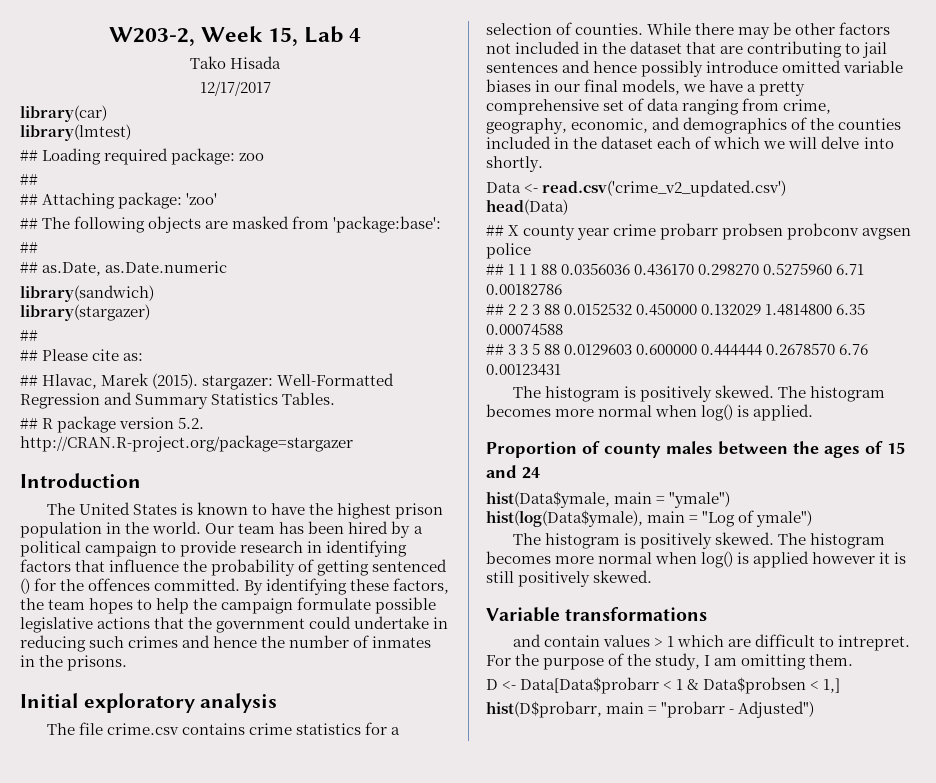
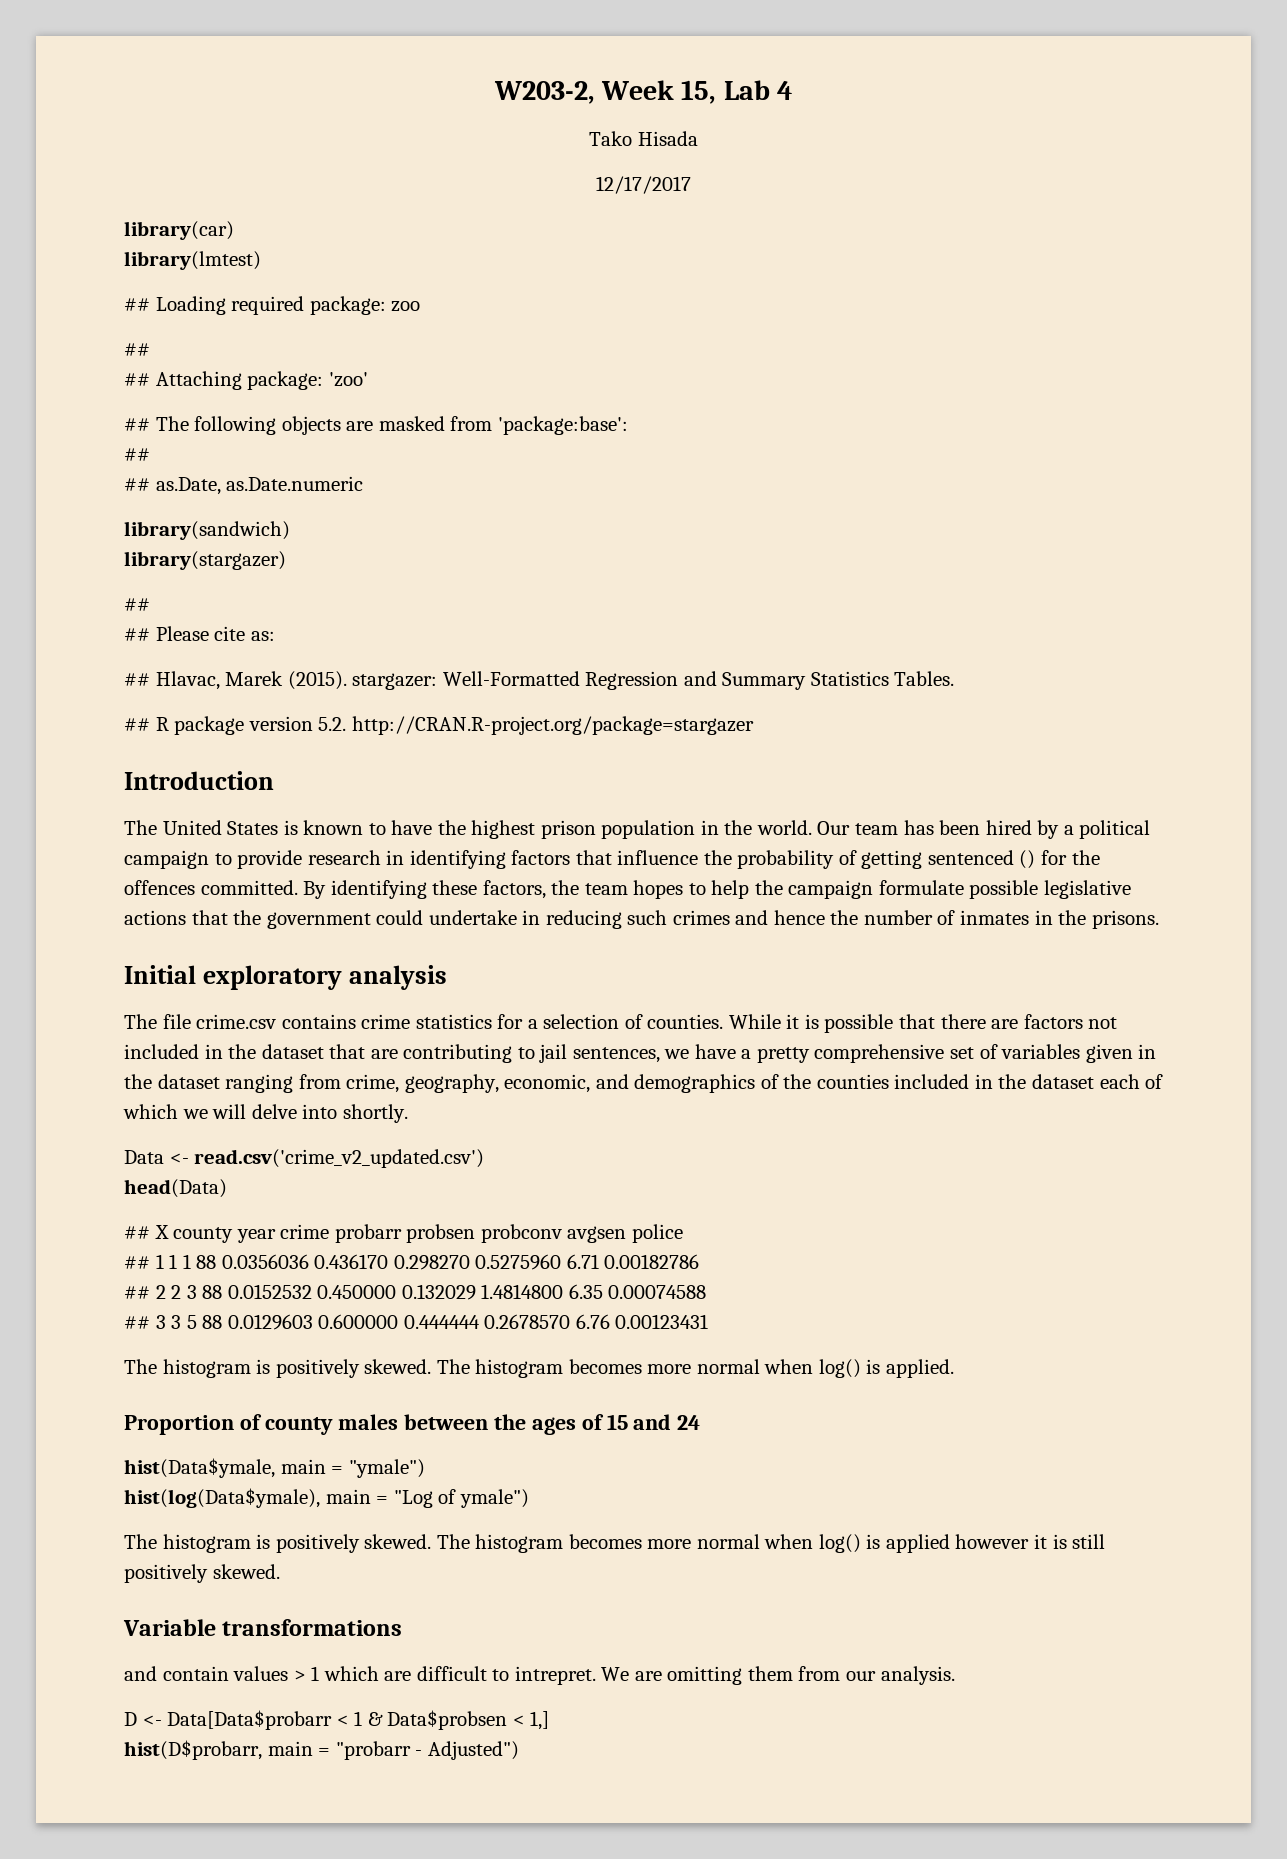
- While there may be other factors not included in the dataset that are contributing to jail sentences and hence possibly introduce omitted variable biases in our final models, we have a pretty comprehensive set of data ranging from crime, geography, economic, and demographics of the counties included in the dataset each of which we will delve into shortly.
+ While it is possible that there are factors not included in the dataset that are contributing to jail sentences, we have a pretty comprehensive set of variables given in the dataset ranging from crime, geography, economic, and demographics of the counties included in the dataset each of which we will delve into shortly.
- For the purpose of the study, I am omitting them.
+ We are omitting them from our analysis.

